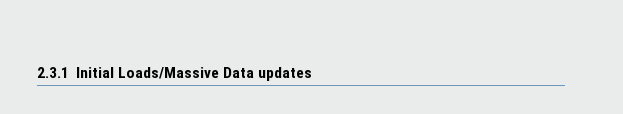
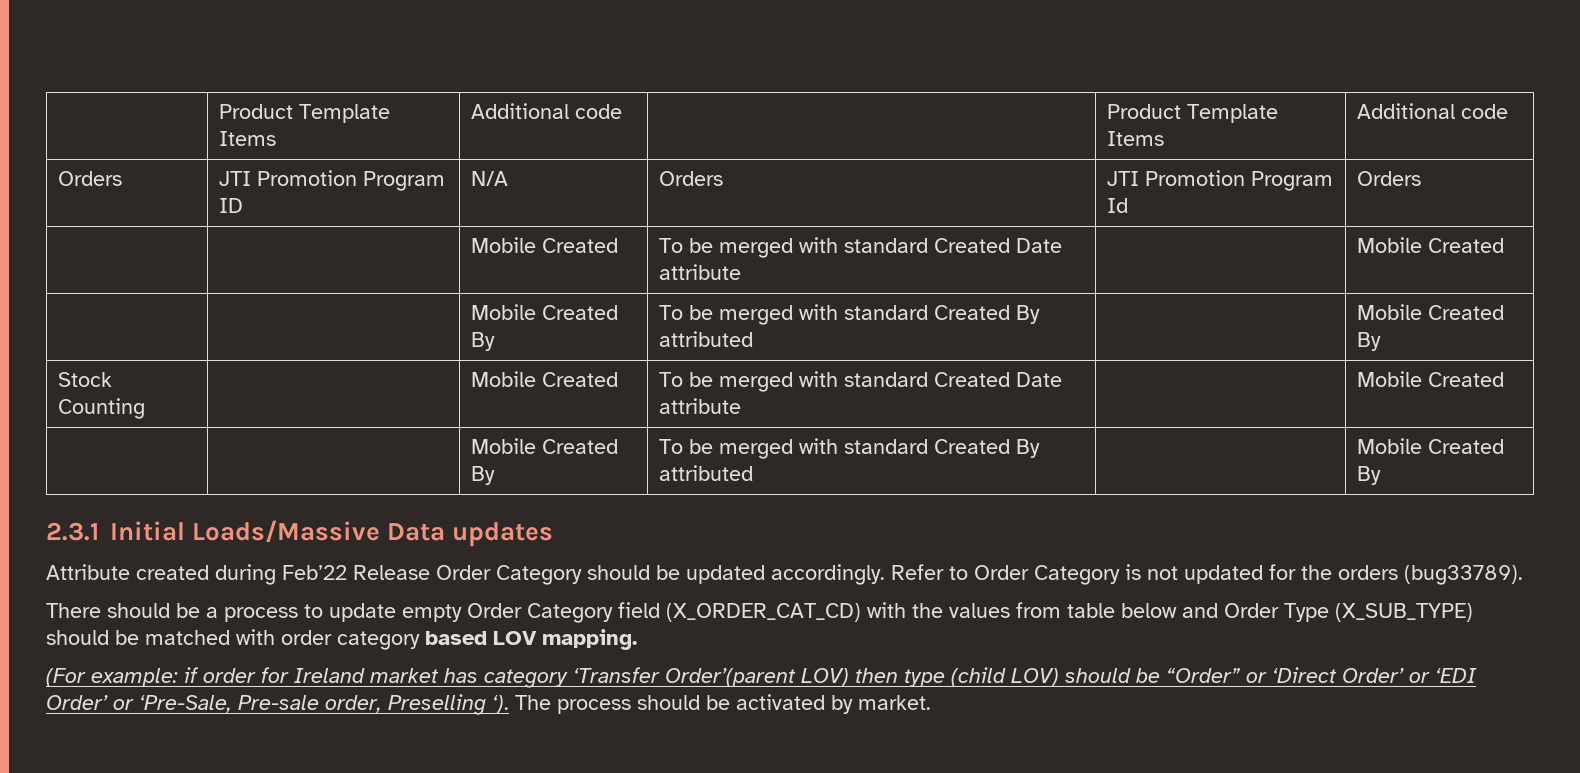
+ | Product Template Items | Additional code | | Product Template Items | Additional code
+ Orders | JTI Promotion Program ID | N/A | Orders | JTI Promotion Program Id | Orders
+ | | Mobile Created | To be merged with standard Created Date attribute | | Mobile Created
+ | | Mobile Created By | To be merged with standard Created By attributed | | Mobile Created By
+ Stock Counting | | Mobile Created | To be merged with standard Created Date attribute | | Mobile Created
+ | | Mobile Created By | To be merged with standard Created By attributed | | Mobile Created By
+ Attribute created during Feb’22 Release Order Category should be updated accordingly. Refer to Order Category is not updated for the orders (bug33789).
+ There should be a process to update empty Order Category field (X_ORDER_CAT_CD) with the values from table below and Order Type (X_SUB_TYPE) should be matched with order category based LOV mapping.
+ (For example: if order for Ireland market has category ‘Transfer Order’(parent LOV) then type (child LOV) should be “Order” or ‘Direct Order’ or ‘EDI Order’ or ‘Pre-Sale, Pre-sale order, Preselling ‘). The process should be activated by market.

